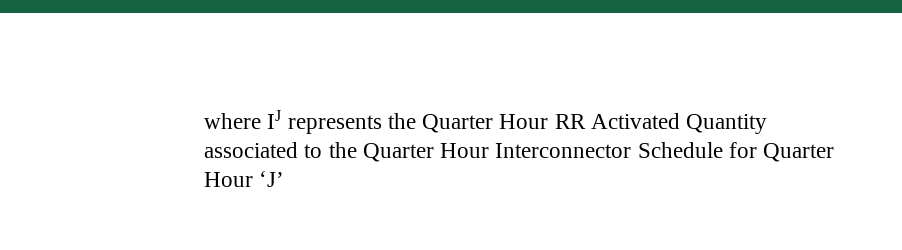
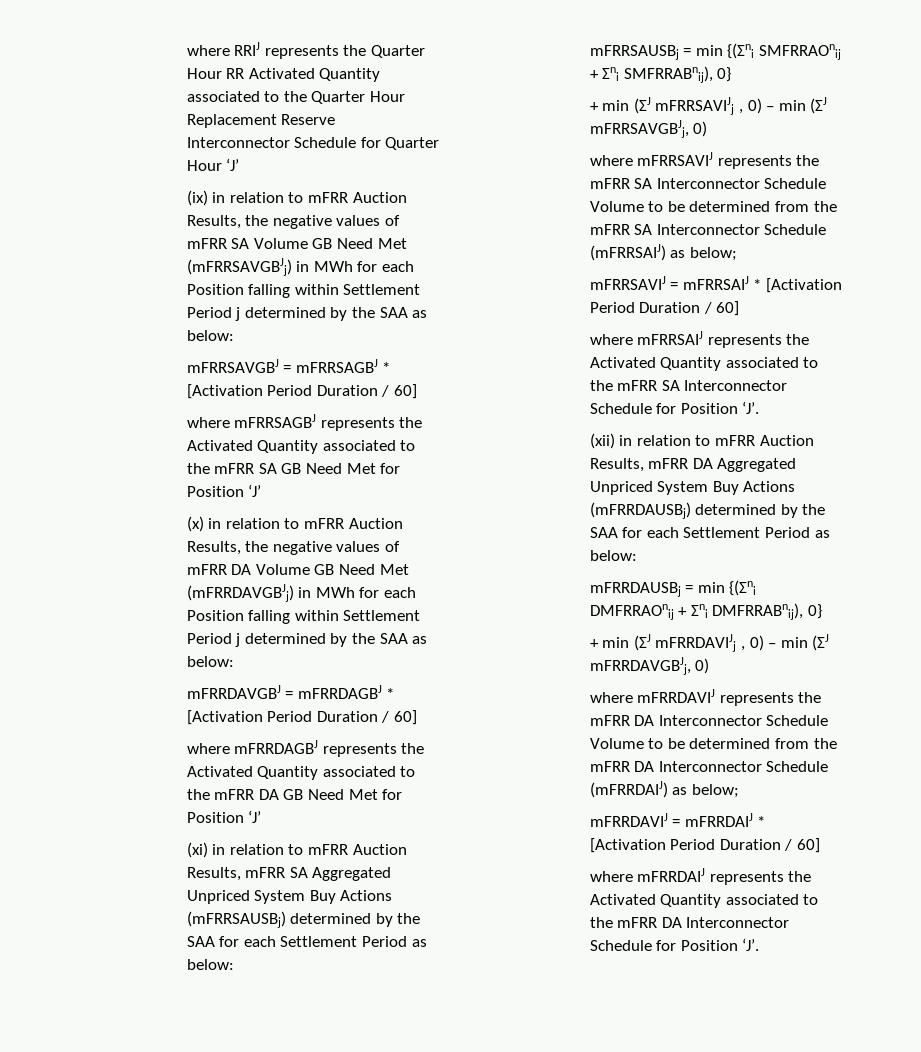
- where IJ represents the Quarter Hour RR Activated Quantity associated to the Quarter Hour Interconnector Schedule for Quarter Hour ‘J’
+ where RRIJ represents the Quarter Hour RR Activated Quantity associated to the Quarter Hour Replacement Reserve Interconnector Schedule for Quarter Hour ‘J’
+ (ix) in relation to mFRR Auction Results, the negative values of mFRR SA Volume GB Need Met (mFRRSAVGBJj) in MWh for each Position falling within Settlement Period j determined by the SAA as below:
+ mFRRSAVGBJ = mFRRSAGBJ * [Activation Period Duration / 60]
+ where mFRRSAGBJ represents the Activated Quantity associated to the mFRR SA GB Need Met for Position ‘J’
+ (x) in relation to mFRR Auction Results, the negative values of mFRR DA Volume GB Need Met (mFRRDAVGBJj) in MWh for each Position falling within Settlement Period j determined by the SAA as below:
+ mFRRDAVGBJ = mFRRDAGBJ * [Activation Period Duration / 60]
+ where mFRRDAGBJ represents the Activated Quantity associated to the mFRR DA GB Need Met for Position ‘J’
+ (xi) in relation to mFRR Auction Results, mFRR SA Aggregated Unpriced System Buy Actions (mFRRSAUSBj) determined by the SAA for each Settlement Period as below:
+ mFRRSAUSBj = min {(Σni SMFRRAOnij + Σni SMFRRABnij), 0}
+ + min (ΣJ mFRRSAVIJj , 0) – min (ΣJ mFRRSAVGBJj, 0)
+ where mFRRSAVIJ represents the mFRR SA Interconnector Schedule Volume to be determined from the mFRR SA Interconnector Schedule (mFRRSAIJ) as below;
+ mFRRSAVIJ = mFRRSAIJ * [Activation Period Duration / 60]
+ where mFRRSAIJ represents the Activated Quantity associated to the mFRR SA Interconnector Schedule for Position ‘J’.
+ (xii) in relation to mFRR Auction Results, mFRR DA Aggregated Unpriced System Buy Actions (mFRRDAUSBj) determined by the SAA for each Settlement Period as below:
+ mFRRDAUSBj = min {(Σni DMFRRAOnij + Σni DMFRRABnij), 0}
+ + min (ΣJ mFRRDAVIJj , 0) – min (ΣJ mFRRDAVGBJj, 0)
+ where mFRRDAVIJ represents the mFRR DA Interconnector Schedule Volume to be determined from the mFRR DA Interconnector Schedule (mFRRDAIJ) as below;
+ mFRRDAVIJ = mFRRDAIJ * [Activation Period Duration / 60]
+ where mFRRDAIJ represents the Activated Quantity associated to the mFRR DA Interconnector Schedule for Position ‘J’.

